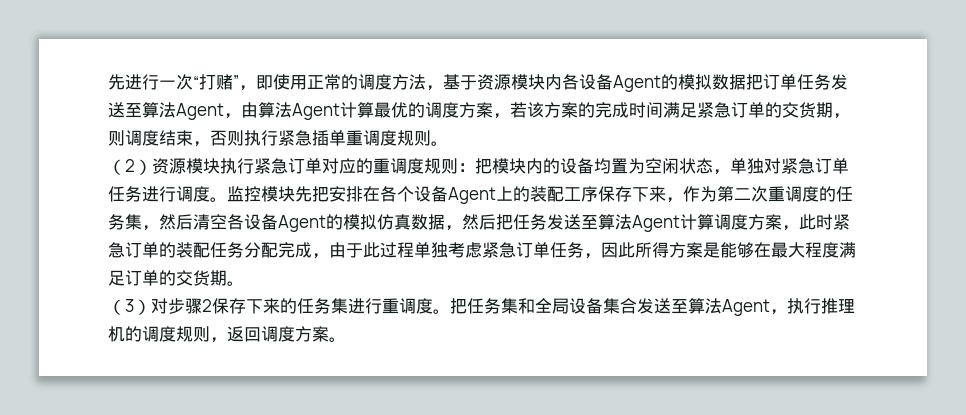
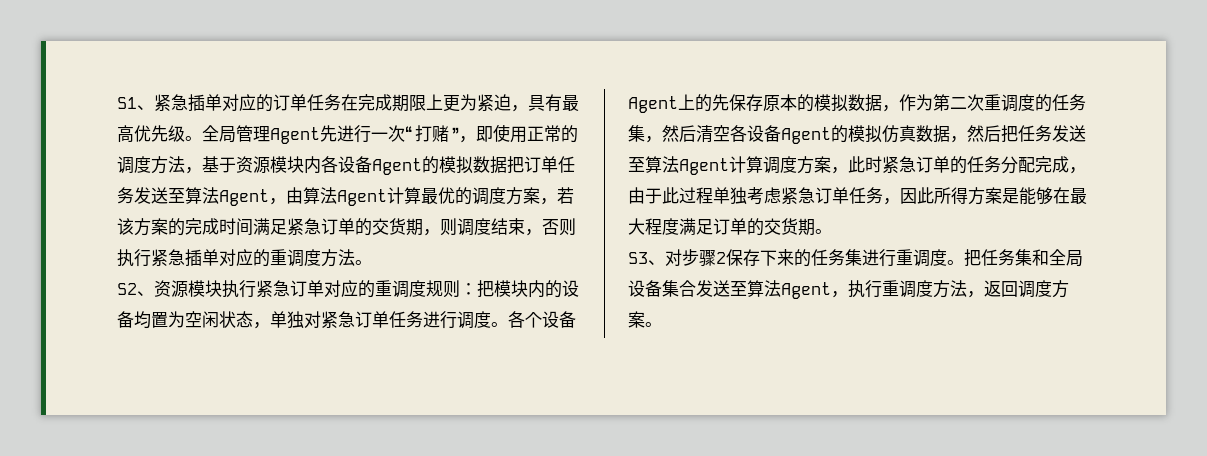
- 先进行一次“打赌”，即使用正常的调度方法，基于资源模块内各设备Agent的模拟数据把订单任务发送至算法Agent，由算法Agent计算最优的调度方案，若该方案的完成时间满足紧急订单的交货期，则调度结束，否则执行紧急插单重调度规则。
- （2）资源模块执行紧急订单对应的重调度规则：
+ S1、紧急插单对应的订单任务在完成期限上更为紧迫，具有最高优先级。全局管理Agent先进行一次“打赌”，即使用正常的调度方法，基于资源模块内各设备Agent的模拟数据把订单任务发送至算法Agent，由算法Agent计算最优的调度方案，若该方案的完成时间满足紧急订单的交货期，则调度结束，否则执行紧急插单对应的重调度方法。
+ S2、资源模块执行紧急订单对应的重调度规则：
- 监控模块先把安排在各个设备Agent上的装配工序保存下来，作为第二次重调度的任务集，然后清空各设备Agent的模拟仿真数据，然后把任务发送至算法Agent计算调度方案，此时紧急订单的装配任务分配完成，由于此过程单独考虑紧急订单任务，因此所得方案是能够在最大程度满足订单的交货期。
+ 各个设备Agent上的先保存原本的模拟数据，作为第二次重调度的任务集，然后清空各设备Agent的模拟仿真数据，然后把任务发送至算法Agent计算调度方案，此时紧急订单的任务分配完成，由于此过程单独考虑紧急订单任务，因此所得方案是能够在最大程度满足订单的交货期。
- （3）对步骤2保存下来的任务集进行重调度。
+ S3、对步骤2保存下来的任务集进行重调度。
- 把任务集和全局设备集合发送至算法Agent，执行推理机的调度规则，返回调度方案。
+ 把任务集和全局设备集合发送至算法Agent，执行重调度方法，返回调度方案。

